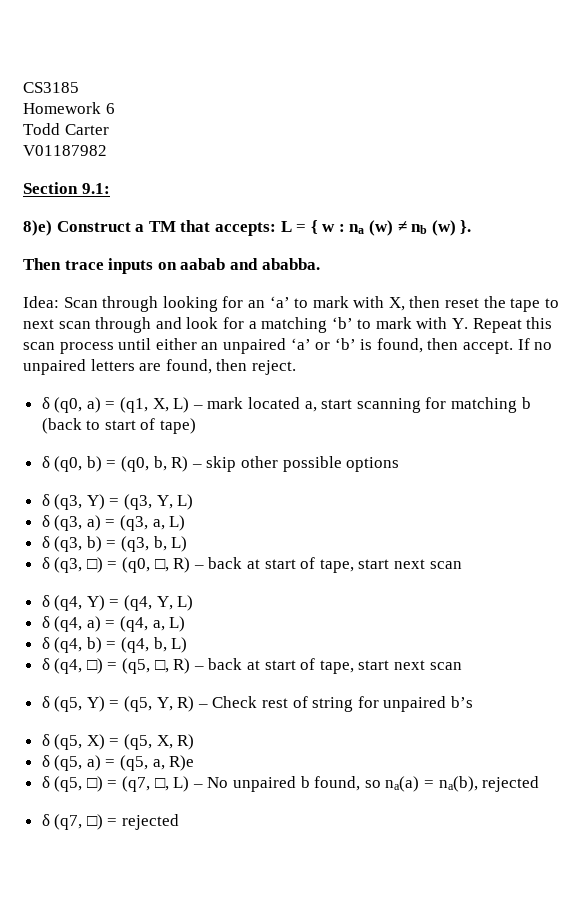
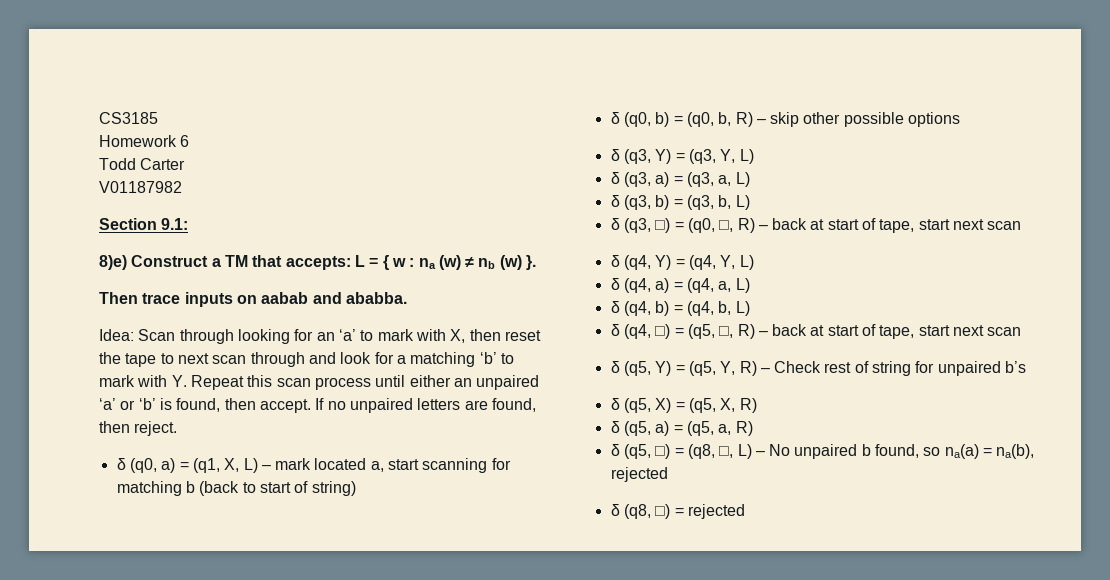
- δ (q0, a) = (q1, X, L) – mark located a, start scanning for matching b (back to start of tape)
+ δ (q0, a) = (q1, X, L) – mark located a, start scanning for matching b (back to start of string)
- δ (q5, a) = (q5, a, R)e
+ δ (q5, a) = (q5, a, R)
- δ (q5, □) = (q7, □, L) – No unpaired b found, so na(a) = na(b), rejected
+ δ (q5, □) = (q8, □, L) – No unpaired b found, so na(a) = na(b), rejected
- δ (q7, □) = rejected
+ δ (q8, □) = rejected

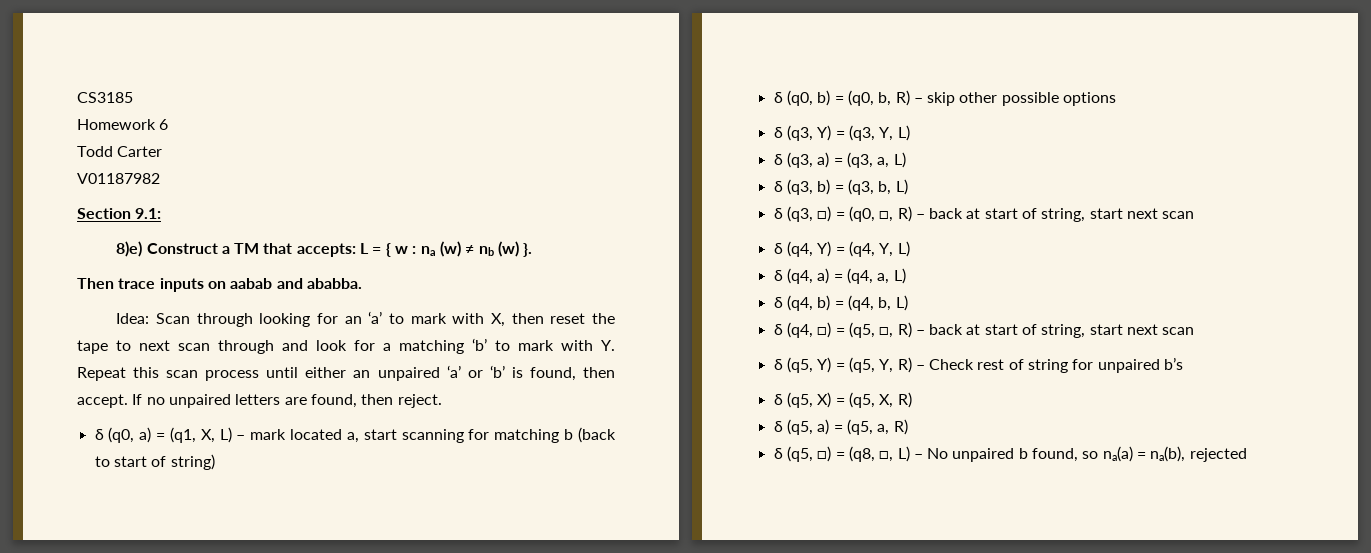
- δ (q3, □) = (q0, □, R) – back at start of tape, start next scan
+ δ (q3, □) = (q0, □, R) – back at start of string, start next scan
- δ (q4, □) = (q5, □, R) – back at start of tape, start next scan
+ δ (q4, □) = (q5, □, R) – back at start of string, start next scan
- δ (q8, □) = rejected

